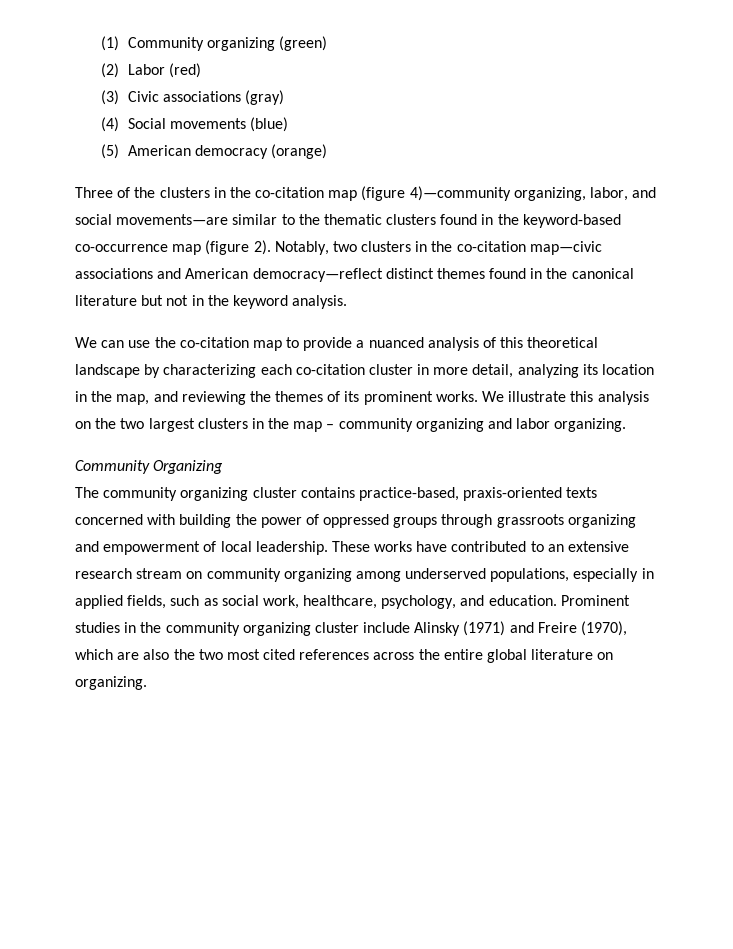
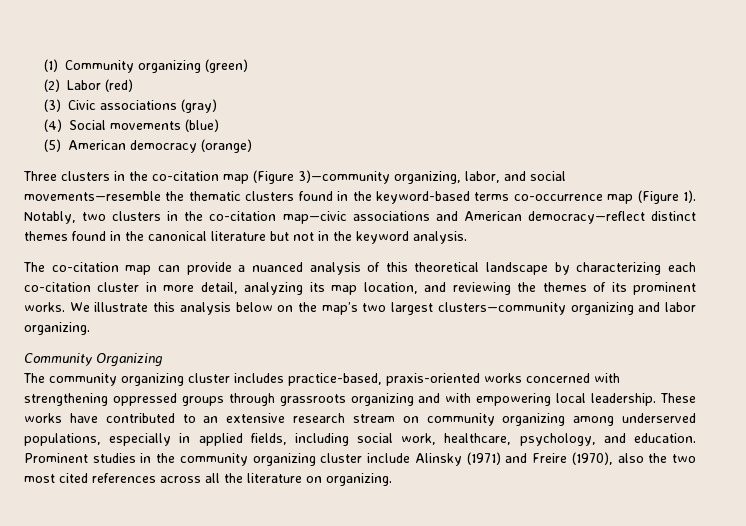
- Three of the clusters in the co-citation map (figure 4)—community organizing, labor, and social movements—are similar to the thematic clusters found in the keyword-based co-occurrence map (figure 2).
+ Three clusters in the co-citation map (Figure 3)—community organizing, labor, and social movements—resemble the thematic clusters found in the keyword-based terms co-occurrence map (Figure 1).
- We can use the co-citation map to provide a nuanced analysis of this theoretical landscape by characterizing each co-citation cluster in more detail, analyzing its location in the map, and reviewing the themes of its prominent works.
+ The co-citation map can provide a nuanced analysis of this theoretical landscape by characterizing each co-citation cluster in more detail, analyzing its map location, and reviewing the themes of its prominent works.
- We illustrate this analysis on the two largest clusters in the map – community organizing and labor organizing.
+ We illustrate this analysis below on the map’s two largest clusters—community organizing and labor organizing.
- The community organizing cluster contains practice-based, praxis-oriented texts concerned with building the power of oppressed groups through grassroots organizing and empowerment of local leadership.
+ The community organizing cluster includes practice-based, praxis-oriented works concerned with strengthening oppressed groups through grassroots organizing and with empowering local leadership.
- These works have contributed to an extensive research stream on community organizing among underserved populations, especially in applied fields, such as social work, healthcare, psychology, and education.
+ These works have contributed to an extensive research stream on community organizing among underserved populations, especially in applied fields, including social work, healthcare, psychology, and education.
- Prominent studies in the community organizing cluster include Alinsky (1971) and Freire (1970), which are also the two most cited references across the entire global literature on organizing.
+ Prominent studies in the community organizing cluster include Alinsky (1971) and Freire (1970), also the two most cited references across all the literature on organizing.

